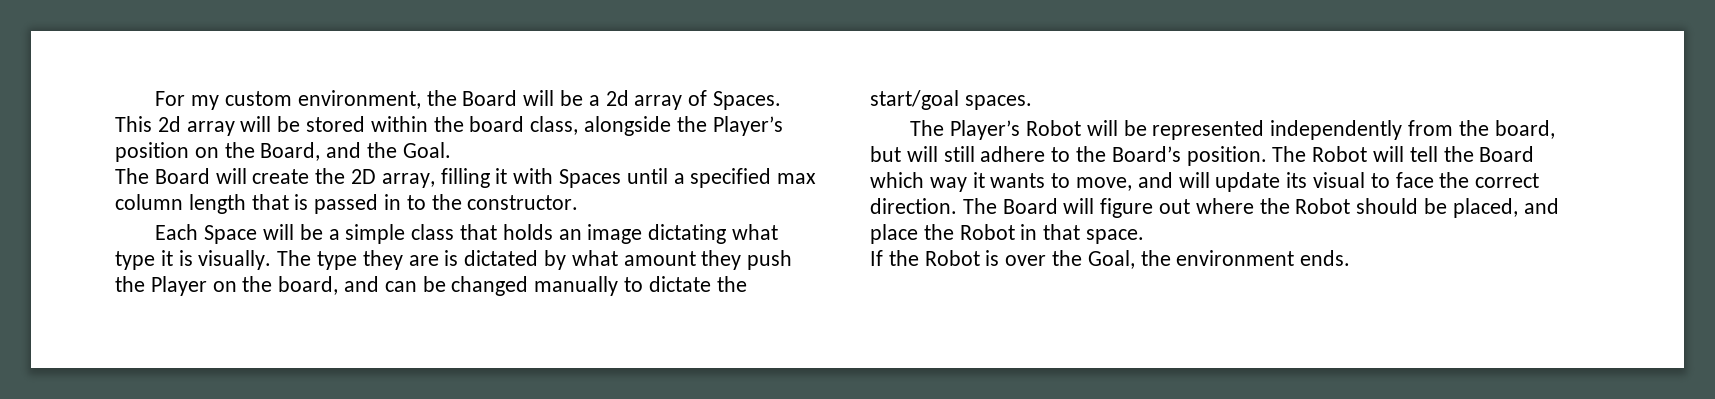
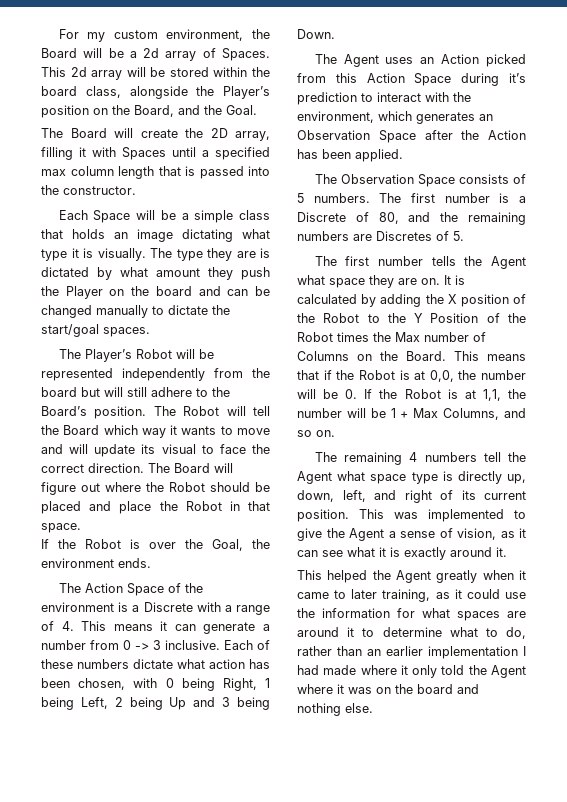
- The Board will create the 2D array, filling it with Spaces until a specified max column length that is passed in to the constructor.
+ The Board will create the 2D array, filling it with Spaces until a specified max column length that is passed into the constructor.
- The type they are is dictated by what amount they push the Player on the board, and can be changed manually to dictate the start/goal spaces.
+ The type they are is dictated by what amount they push the Player on the board and can be changed manually to dictate the start/goal spaces.
- The Player’s Robot will be represented independently from the board, but will still adhere to the Board’s position.
+ The Player’s Robot will be represented independently from the board but will still adhere to the Board’s position.
- The Robot will tell the Board which way it wants to move, and will update its visual to face the correct direction.
+ The Robot will tell the Board which way it wants to move and will update its visual to face the correct direction.
- The Board will figure out where the Robot should be placed, and place the Robot in that space.
+ The Board will figure out where the Robot should be placed and place the Robot in that space.
+ The Action Space of the environment is a Discrete with a range of 4. This means it can generate a number from 0 -> 3 inclusive. Each of these numbers dictate what action has been chosen, with 0 being Right, 1 being Left, 2 being Up and 3 being Down.
+ The Agent uses an Action picked from this Action Space during it’s prediction to interact with the environment, which generates an Observation Space after the Action has been applied.
+ The Observation Space consists of 5 numbers. The first number is a Discrete of 80, and the remaining numbers are Discretes of 5.
+ The first number tells the Agent what space they are on. It is calculated by adding the X position of the Robot to the Y Position of the Robot times the Max number of Columns on the Board. This means that if the Robot is at 0,0, the number will be 0. If the Robot is at 1,1, the number will be 1 + Max Columns, and so on.
+ The remaining 4 numbers tell the Agent what space type is directly up, down, left, and right of its current position. This was implemented to give the Agent a sense of vision, as it can see what it is exactly around it.
+ This helped the Agent greatly when it came to later training, as it could use the information for what spaces are around it to determine what to do, rather than an earlier implementation I had made where it only told the Agent where it was on the board and nothing else.

